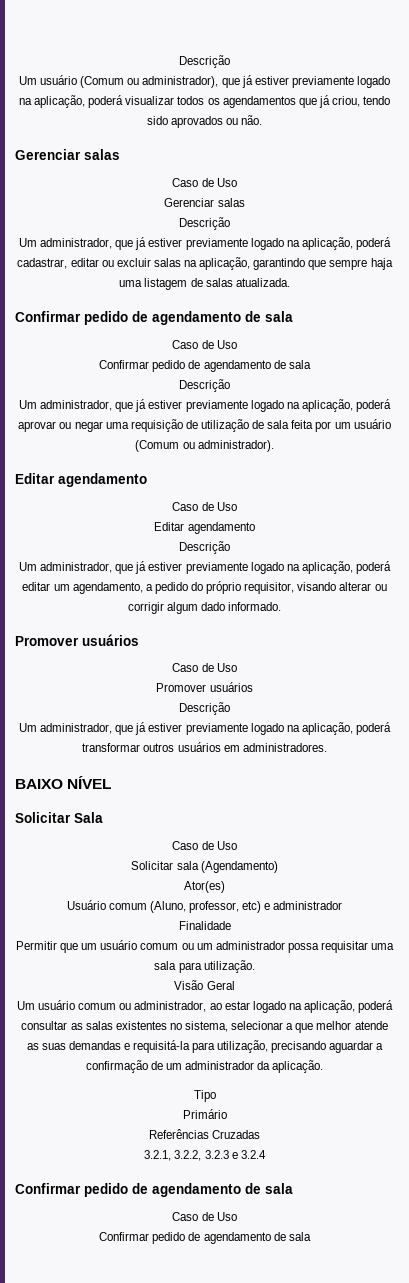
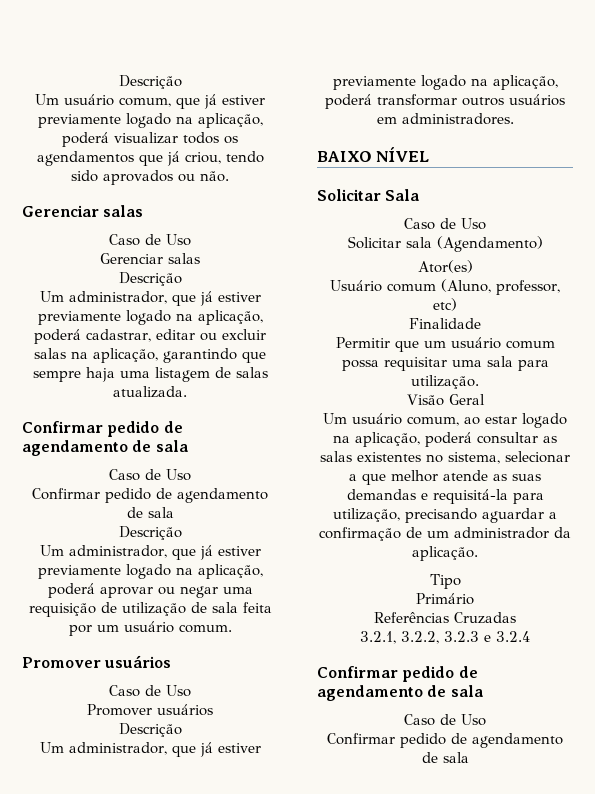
- Um usuário (Comum ou administrador), que já estiver previamente logado na aplicação, poderá visualizar todos os agendamentos que já criou, tendo sido aprovados ou não.
+ Um usuário comum, que já estiver previamente logado na aplicação, poderá visualizar todos os agendamentos que já criou, tendo sido aprovados ou não.
- Um administrador, que já estiver previamente logado na aplicação, poderá aprovar ou negar uma requisição de utilização de sala feita por um usuário (Comum ou administrador).
- Editar agendamento
- Caso de Uso
- Editar agendamento
- Descrição
- Um administrador, que já estiver previamente logado na aplicação, poderá editar um agendamento, a pedido do próprio requisitor, visando alterar ou corrigir algum dado informado.
+ Um administrador, que já estiver previamente logado na aplicação, poderá aprovar ou negar uma requisição de utilização de sala feita por um usuário comum.
- Usuário comum (Aluno, professor, etc) e administrador
+ Usuário comum (Aluno, professor, etc)
- Permitir que um usuário comum ou um administrador possa requisitar uma sala para utilização.
+ Permitir que um usuário comum possa requisitar uma sala para utilização.
- Um usuário comum ou administrador, ao estar logado na aplicação, poderá consultar as salas existentes no sistema, selecionar a que melhor atende as suas demandas e requisitá-la para utilização, precisando aguardar a confirmação de um administrador da aplicação.
+ Um usuário comum, ao estar logado na aplicação, poderá consultar as salas existentes no sistema, selecionar a que melhor atende as suas demandas e requisitá-la para utilização, precisando aguardar a confirmação de um administrador da aplicação.

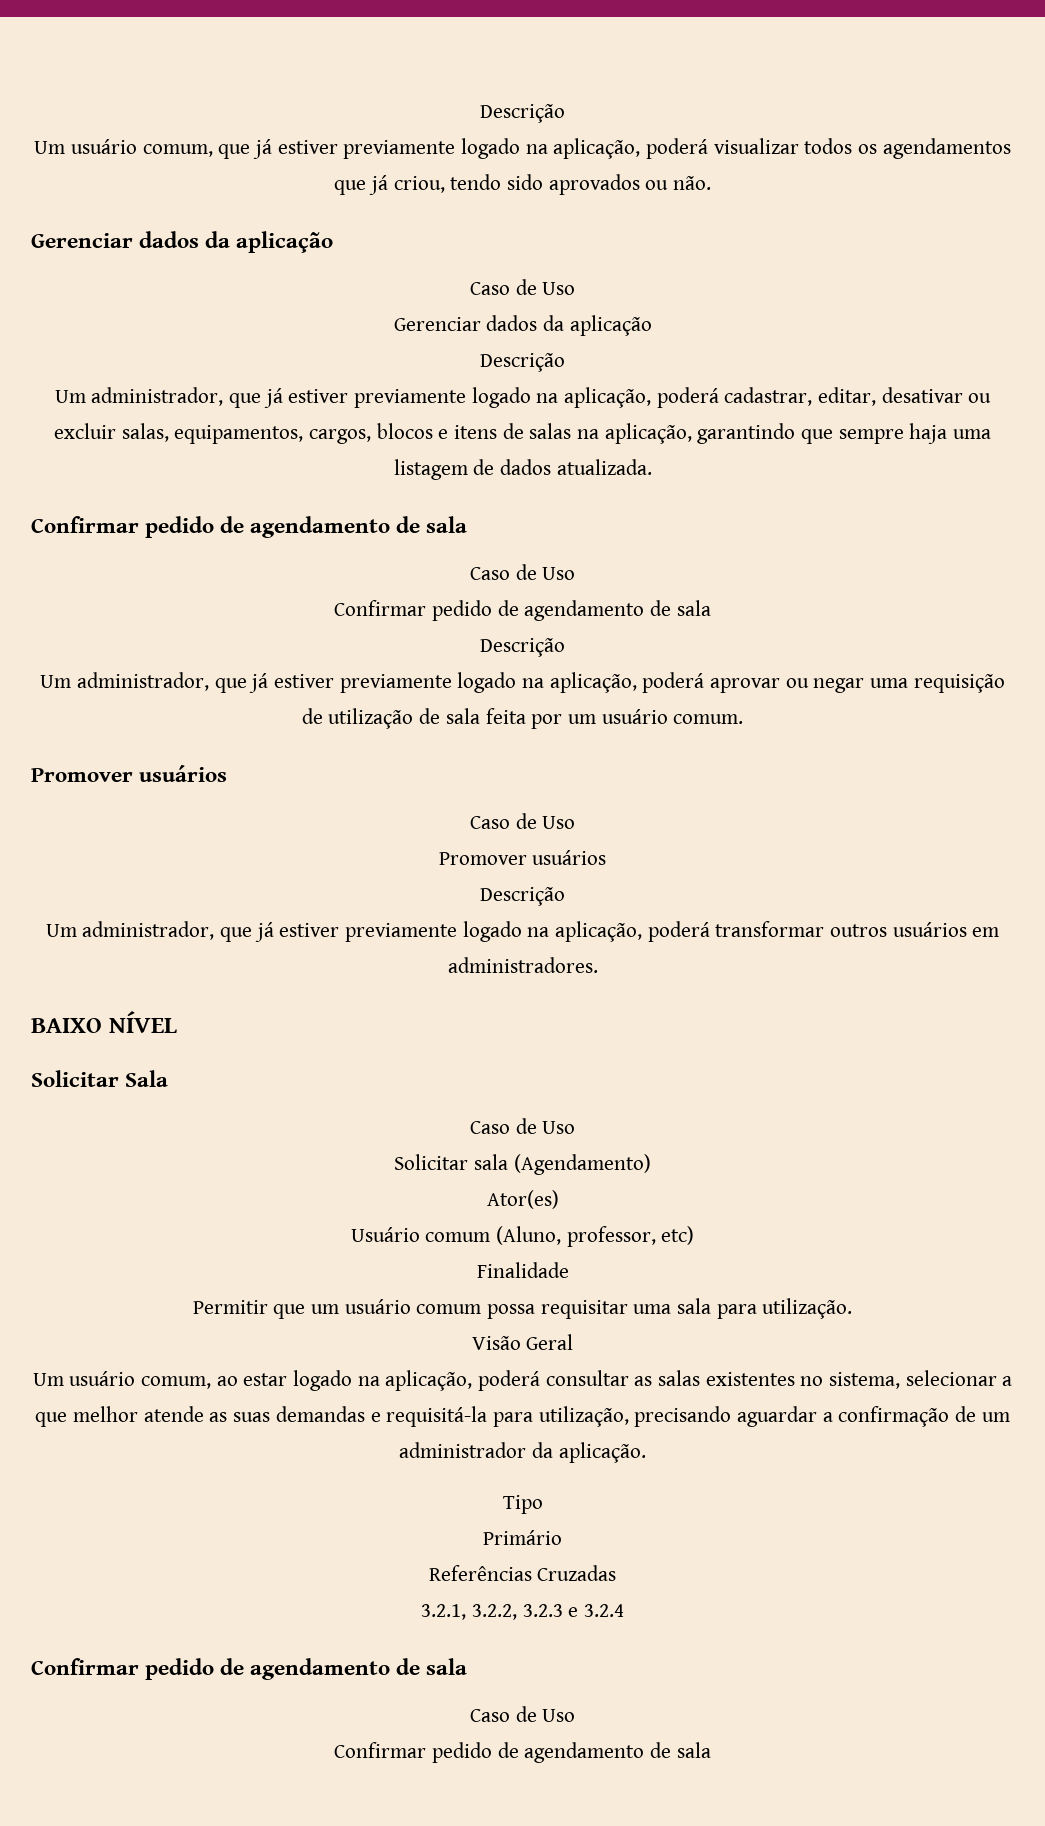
  Um usuário comum, que já estiver previamente logado na aplicação, poderá visualizar todos os agendamentos que já criou, tendo sido aprovados ou não.
- Gerenciar salas
+ Gerenciar dados da aplicação
  Caso de Uso
- Gerenciar salas
+ Gerenciar dados da aplicação
- Um administrador, que já estiver previamente logado na aplicação, poderá cadastrar, editar ou excluir salas na aplicação, garantindo que sempre haja uma listagem de salas atualizada.
+ Um administrador, que já estiver previamente logado na aplicação, poderá cadastrar, editar, desativar ou excluir salas, equipamentos, cargos, blocos e itens de salas na aplicação, garantindo que sempre haja uma listagem de dados atualizada.

